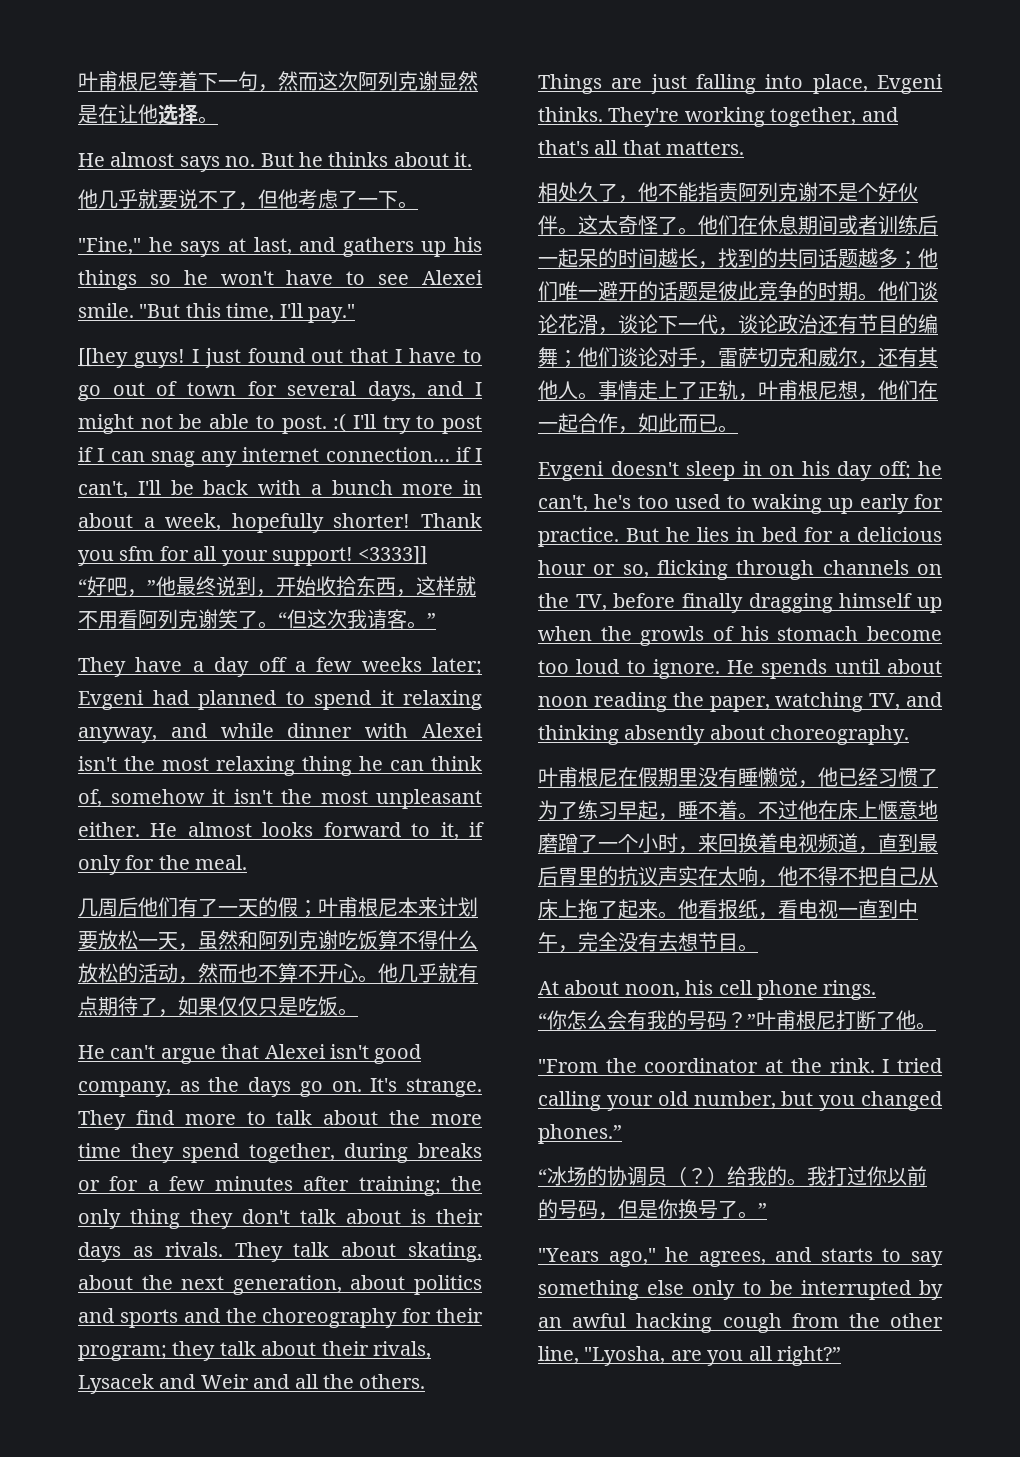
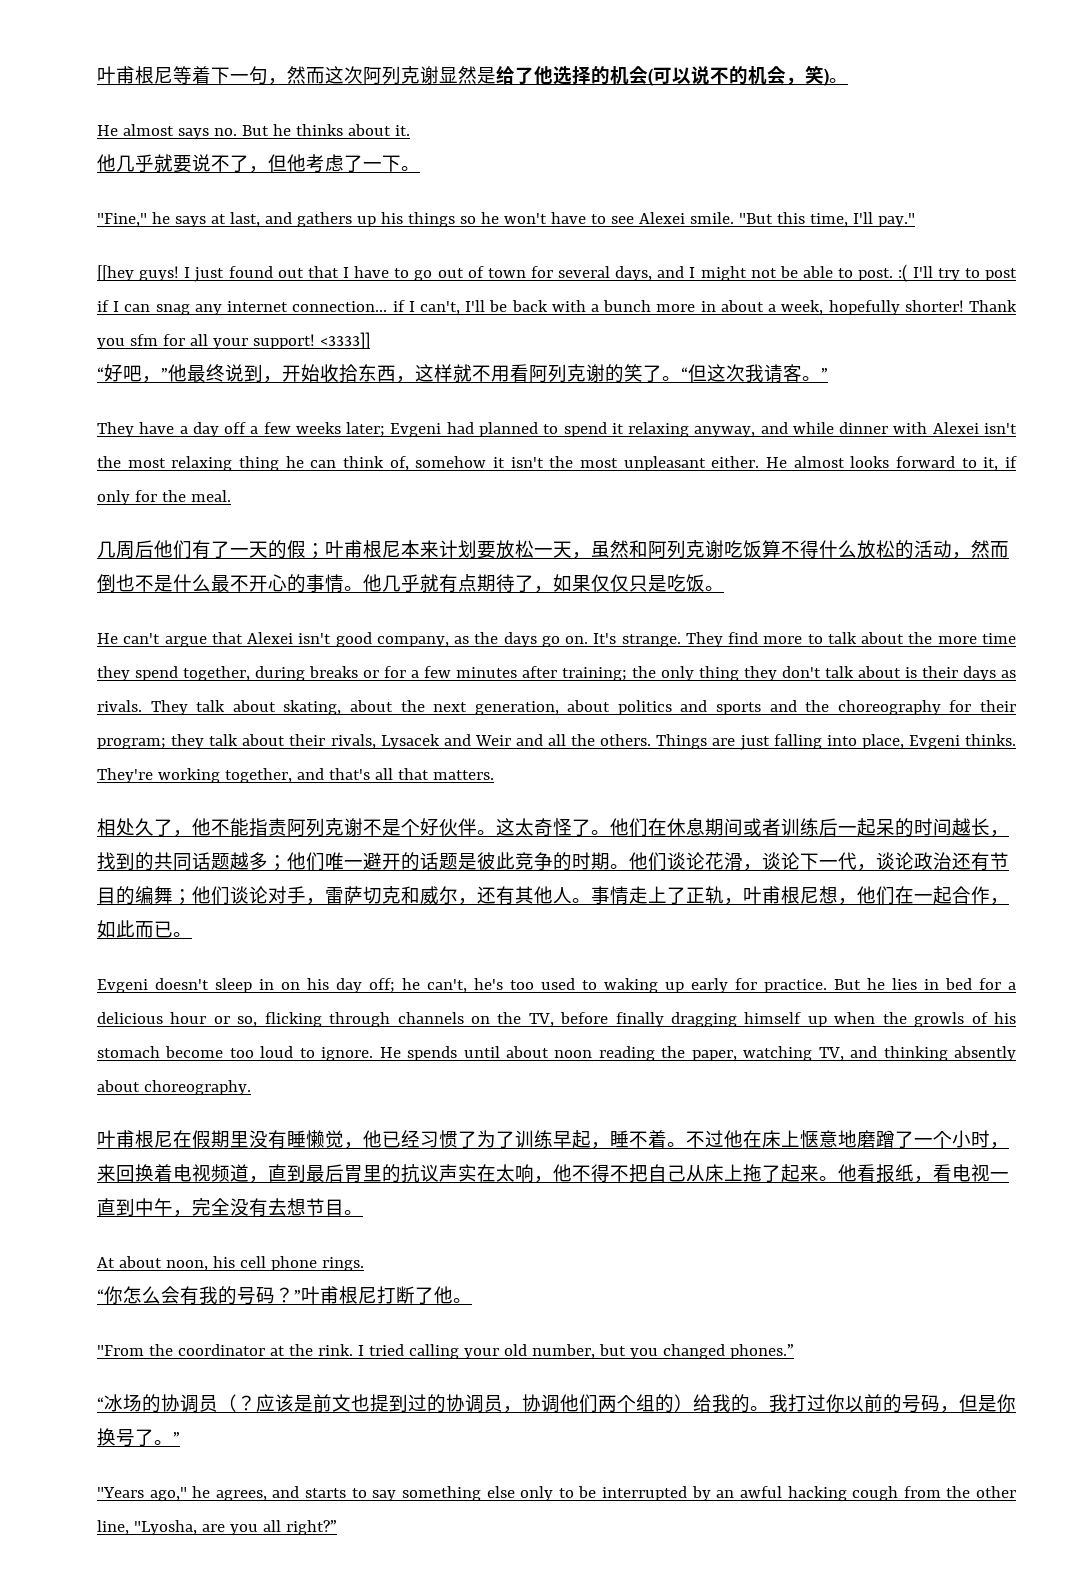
- 叶甫根尼等着下一句，然而这次阿列克谢显然是在让他选择。
+ 叶甫根尼等着下一句，然而这次阿列克谢显然是给了他选择的机会(可以说不的机会，笑)。
- “好吧，”他最终说到，开始收拾东西，这样就不用看阿列克谢笑了。
+ “好吧，”他最终说到，开始收拾东西，这样就不用看阿列克谢的笑了。
- 几周后他们有了一天的假；叶甫根尼本来计划要放松一天，虽然和阿列克谢吃饭算不得什么放松的活动，然而也不算不开心。
+ 几周后他们有了一天的假；叶甫根尼本来计划要放松一天，虽然和阿列克谢吃饭算不得什么放松的活动，然而倒也不是什么最不开心的事情。
- 叶甫根尼在假期里没有睡懒觉，他已经习惯了为了练习早起，睡不着。
+ 叶甫根尼在假期里没有睡懒觉，他已经习惯了为了训练早起，睡不着。
- “冰场的协调员（？）给我的。
+ “冰场的协调员（？应该是前文也提到过的协调员，协调他们两个组的）给我的。

